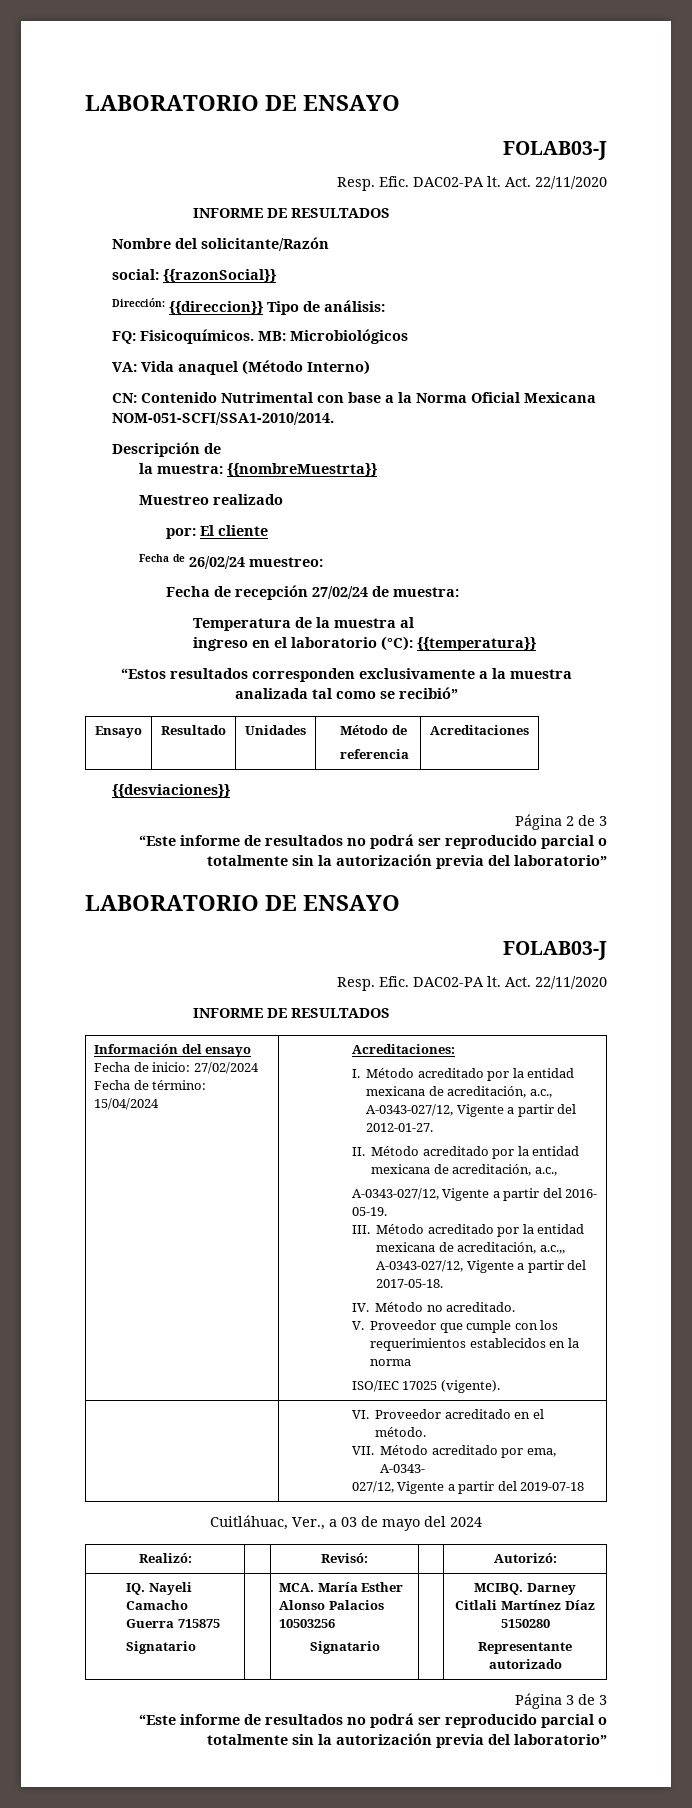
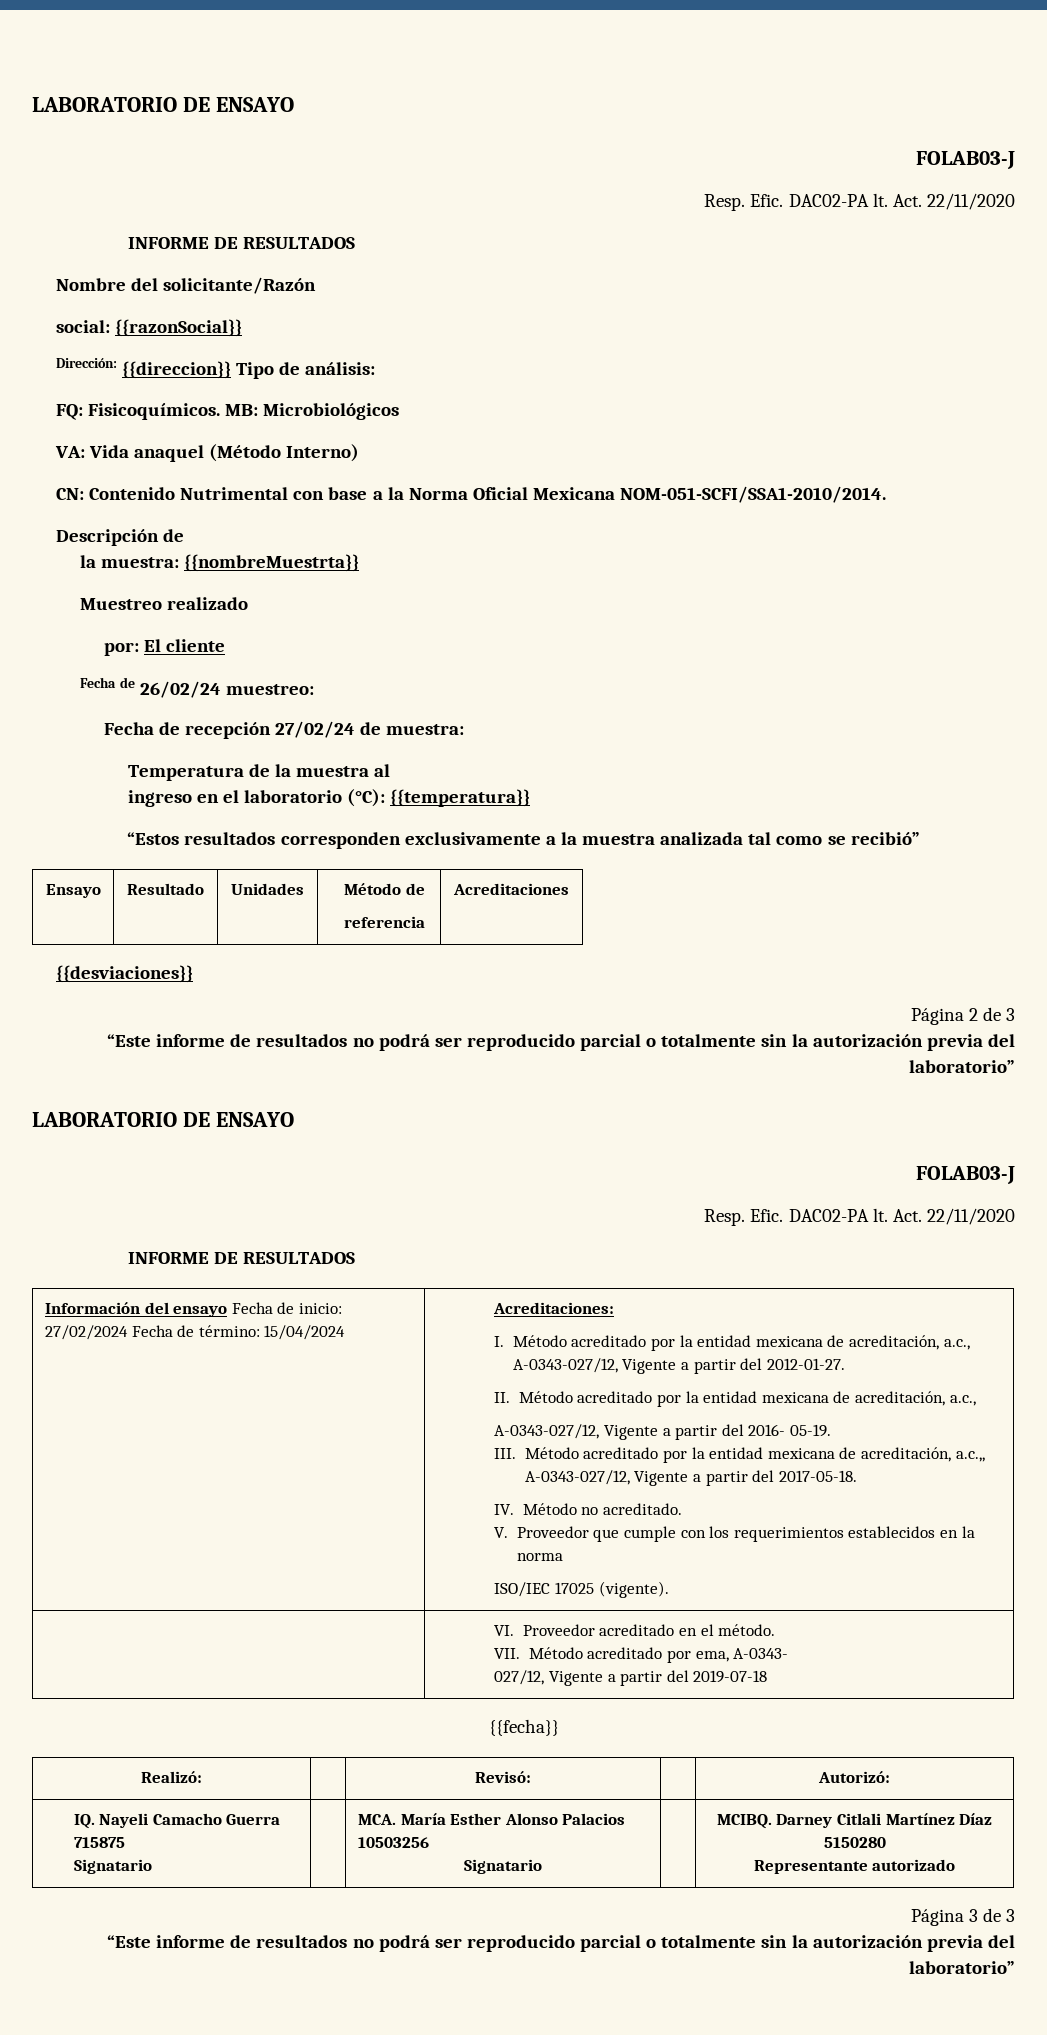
- Cuitláhuac, Ver., a 03 de mayo del 2024
+ {{fecha}}

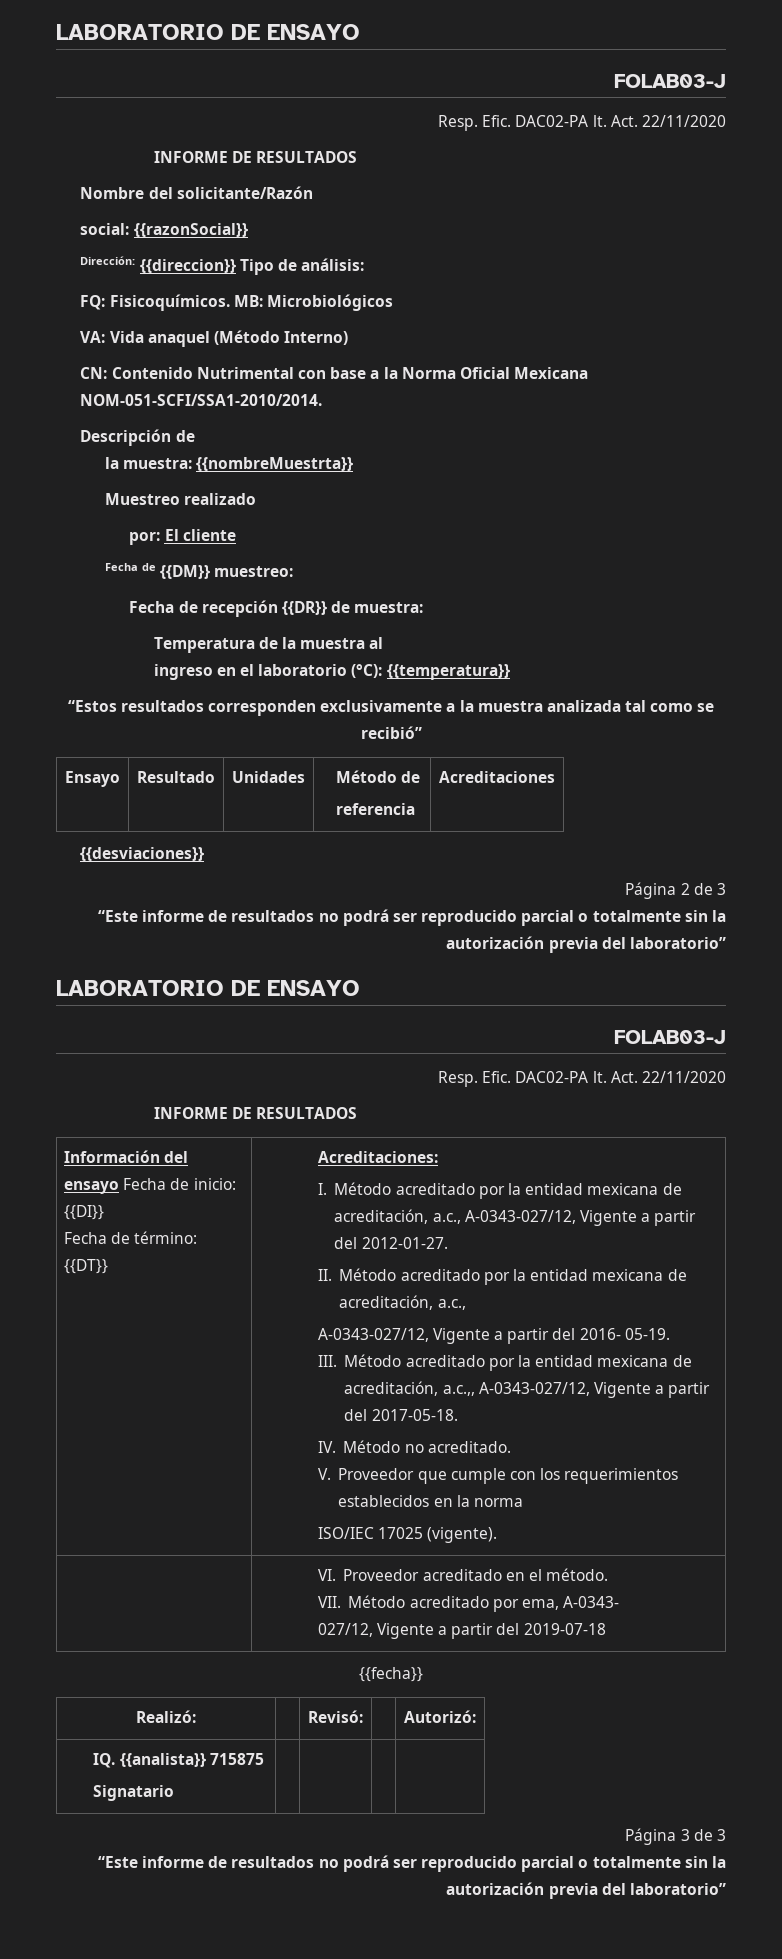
- Fecha de 26/02/24 muestreo:
+ Fecha de {{DM}} muestreo:
- Fecha de recepción 27/02/24 de muestra:
+ Fecha de recepción {{DR}} de muestra:
- Información del ensayo Fecha de inicio: 27/02/2024 Fecha de término: 15/04/2024
+ Información del ensayo Fecha de inicio: {{DI}}
+ Fecha de término: {{DT}}
- IQ. Nayeli Camacho Guerra 715875
- Signatario | | MCA. María Esther Alonso Palacios 10503256
- Signatario | | MCIBQ. Darney Citlali Martínez Díaz 5150280
- Representante autorizado
+ IQ. {{analista}} 715875
+ Signatario | | | |

